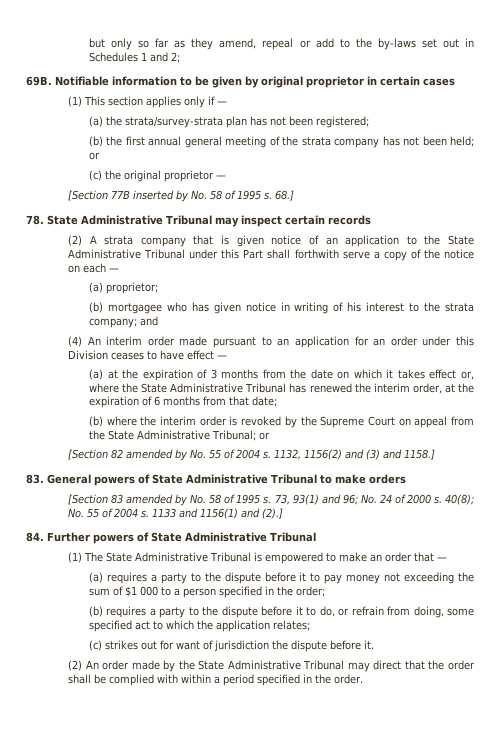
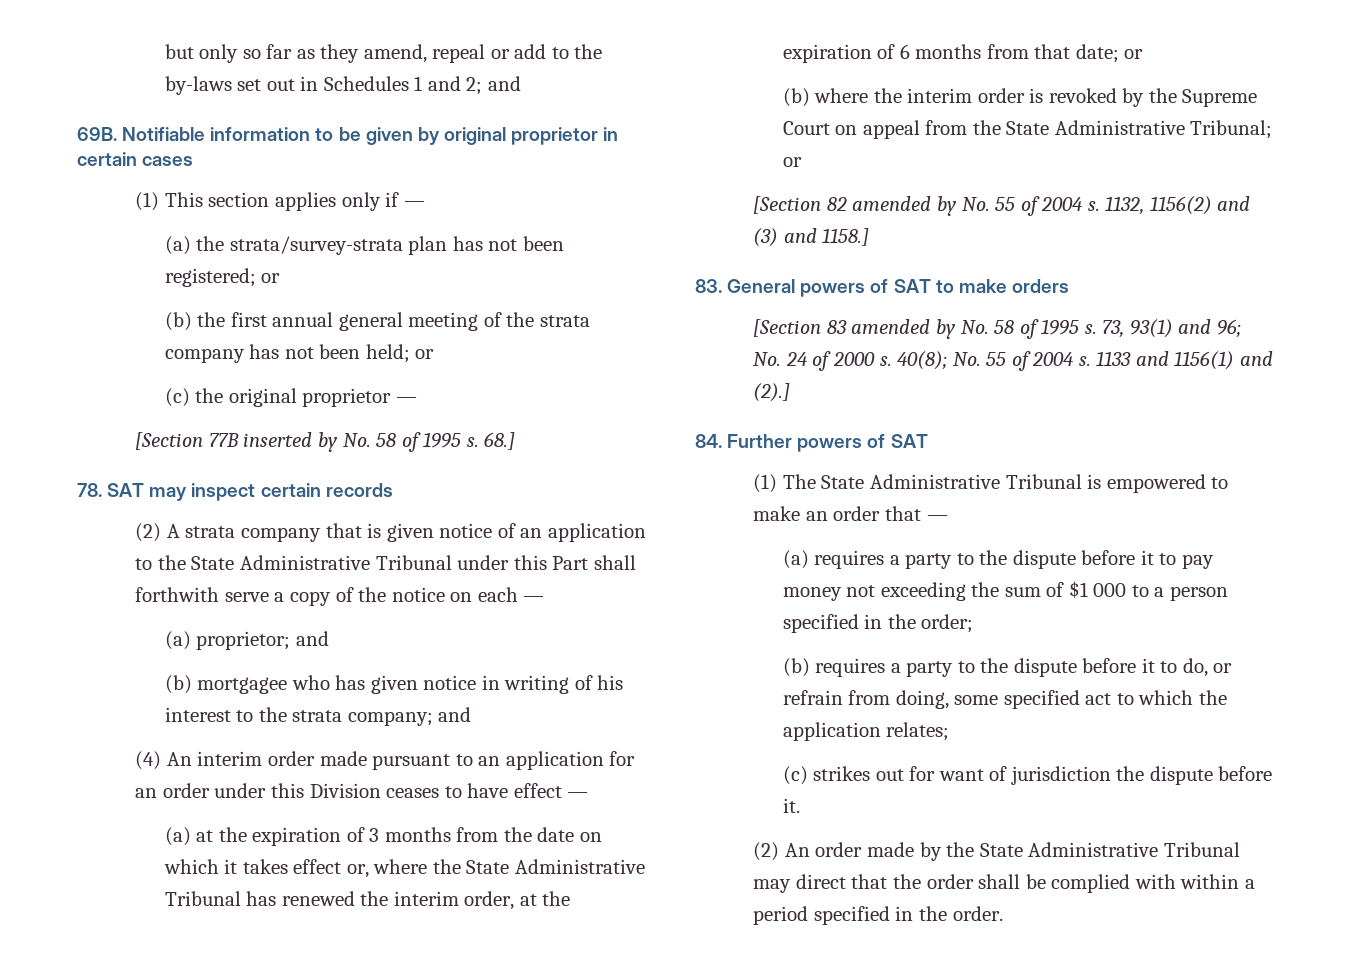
- but only so far as they amend, repeal or add to the by-laws set out in Schedules 1 and 2;
+ but only so far as they amend, repeal or add to the by-laws set out in Schedules 1 and 2; and
- (a) the strata/survey-strata plan has not been registered;
+ (a) the strata/survey-strata plan has not been registered; or
- 78. State Administrative Tribunal may inspect certain records
+ 78. SAT may inspect certain records
- (a) proprietor;
+ (a) proprietor; and
- (a) at the expiration of 3 months from the date on which it takes effect or, where the State Administrative Tribunal has renewed the interim order, at the expiration of 6 months from that date;
+ (a) at the expiration of 3 months from the date on which it takes effect or, where the State Administrative Tribunal has renewed the interim order, at the expiration of 6 months from that date; or
- 83. General powers of State Administrative Tribunal to make orders
+ 83. General powers of SAT to make orders
- 84. Further powers of State Administrative Tribunal
+ 84. Further powers of SAT

